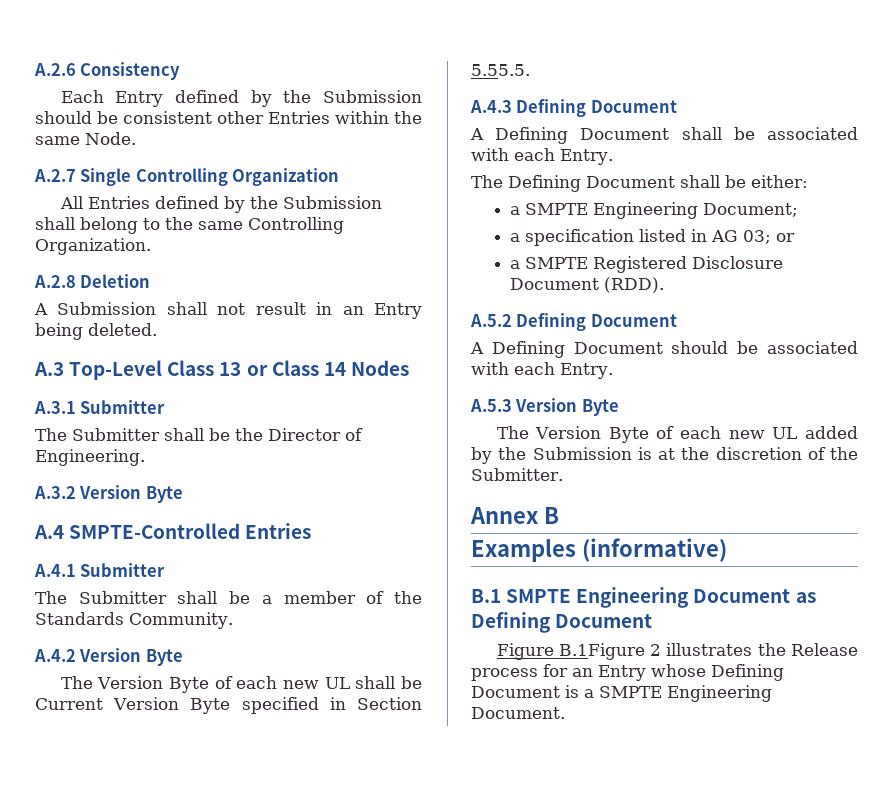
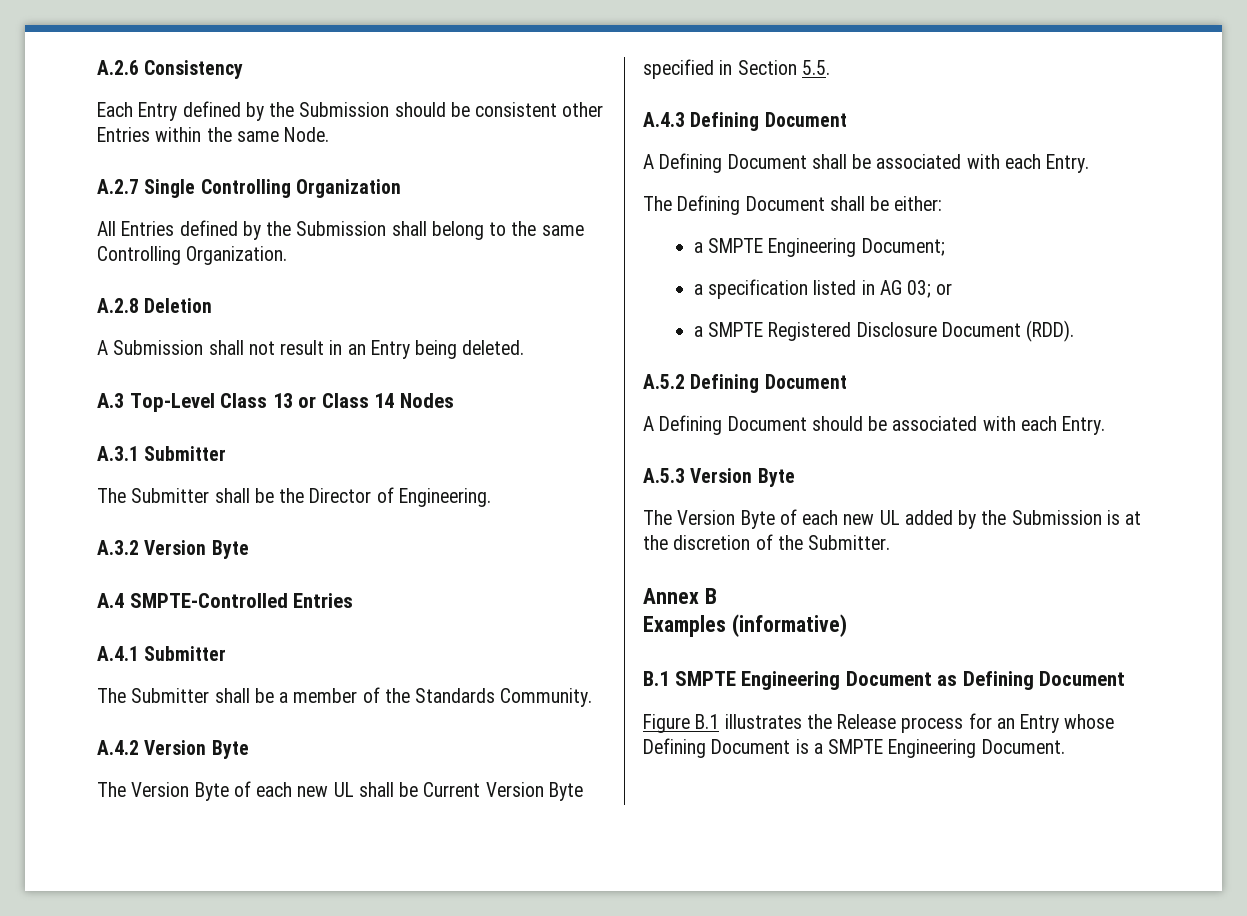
- The Version Byte of each new UL shall be Current Version Byte specified in Section 5.55.5.
+ The Version Byte of each new UL shall be Current Version Byte specified in Section 5.5.
- Figure B.1Figure 2 illustrates the Release process for an Entry whose Defining Document is a SMPTE Engineering Document.
+ Figure B.1 illustrates the Release process for an Entry whose Defining Document is a SMPTE Engineering Document.

